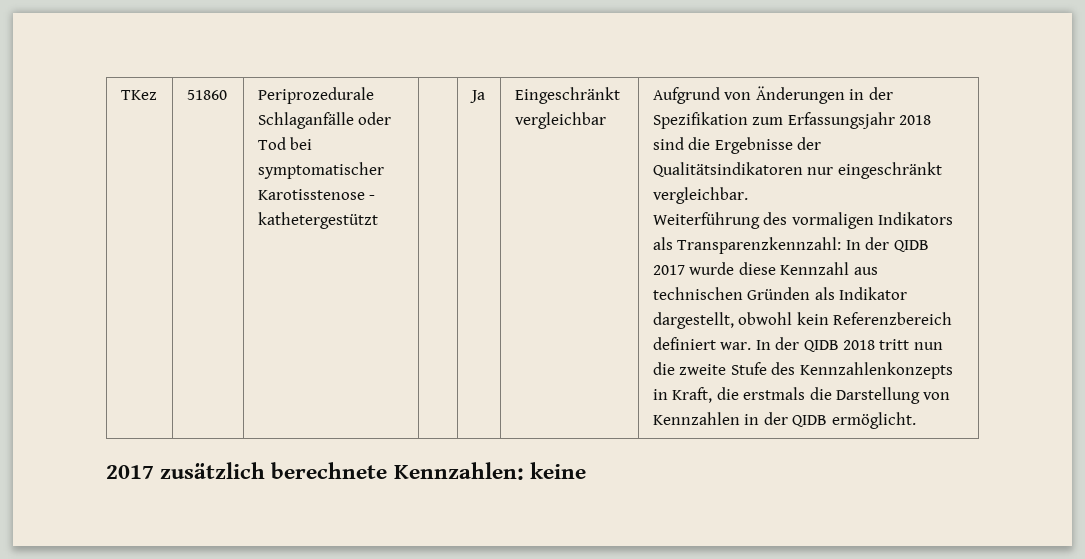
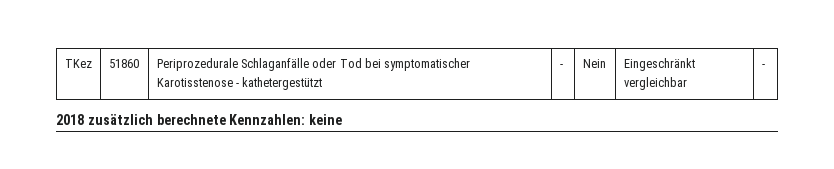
- Ja
+ - | Nein
- Eingeschränkt vergleichbar | Aufgrund von Änderungen in der Spezifikation zum Erfassungsjahr 2018 sind die Ergebnisse der Qualitätsindikatoren nur eingeschränkt vergleichbar.
- Weiterführung des vormaligen Indikators als Transparenzkennzahl: In der QIDB 2017 wurde diese Kennzahl aus technischen Gründen als Indikator dargestellt, obwohl kein Referenzbereich definiert war. In der QIDB 2018 tritt nun die zweite Stufe des Kennzahlenkonzepts in Kraft, die erstmals die Darstellung von Kennzahlen in der QIDB ermöglicht.
- 2017 zusätzlich berechnete Kennzahlen: keine
+ Eingeschränkt vergleichbar | -
+ 2018 zusätzlich berechnete Kennzahlen: keine

